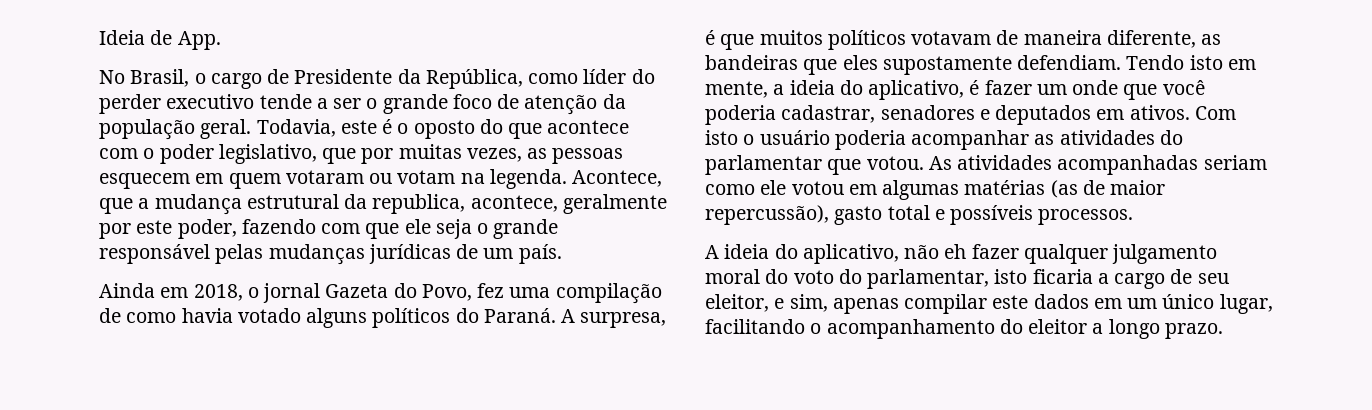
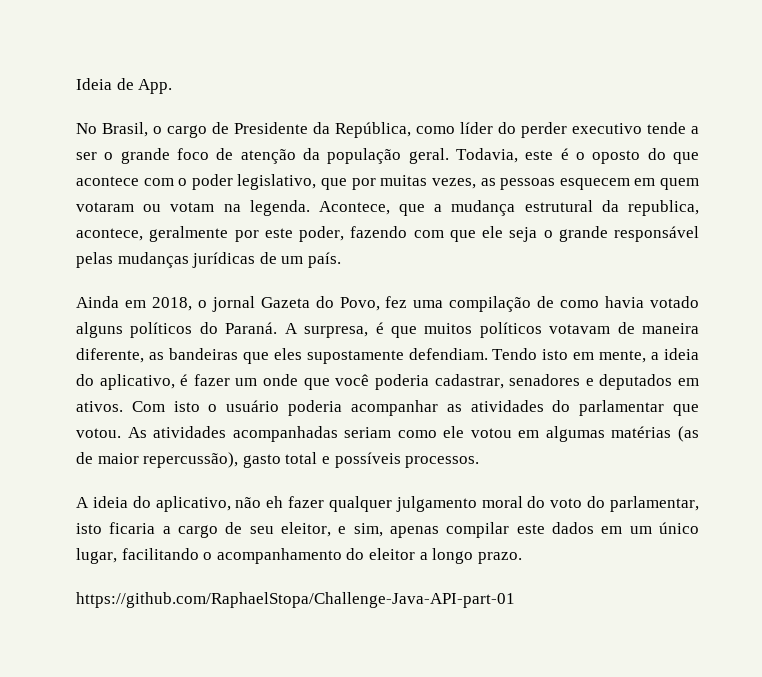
+ https://github.com/RaphaelStopa/Challenge-Java-API-part-01

